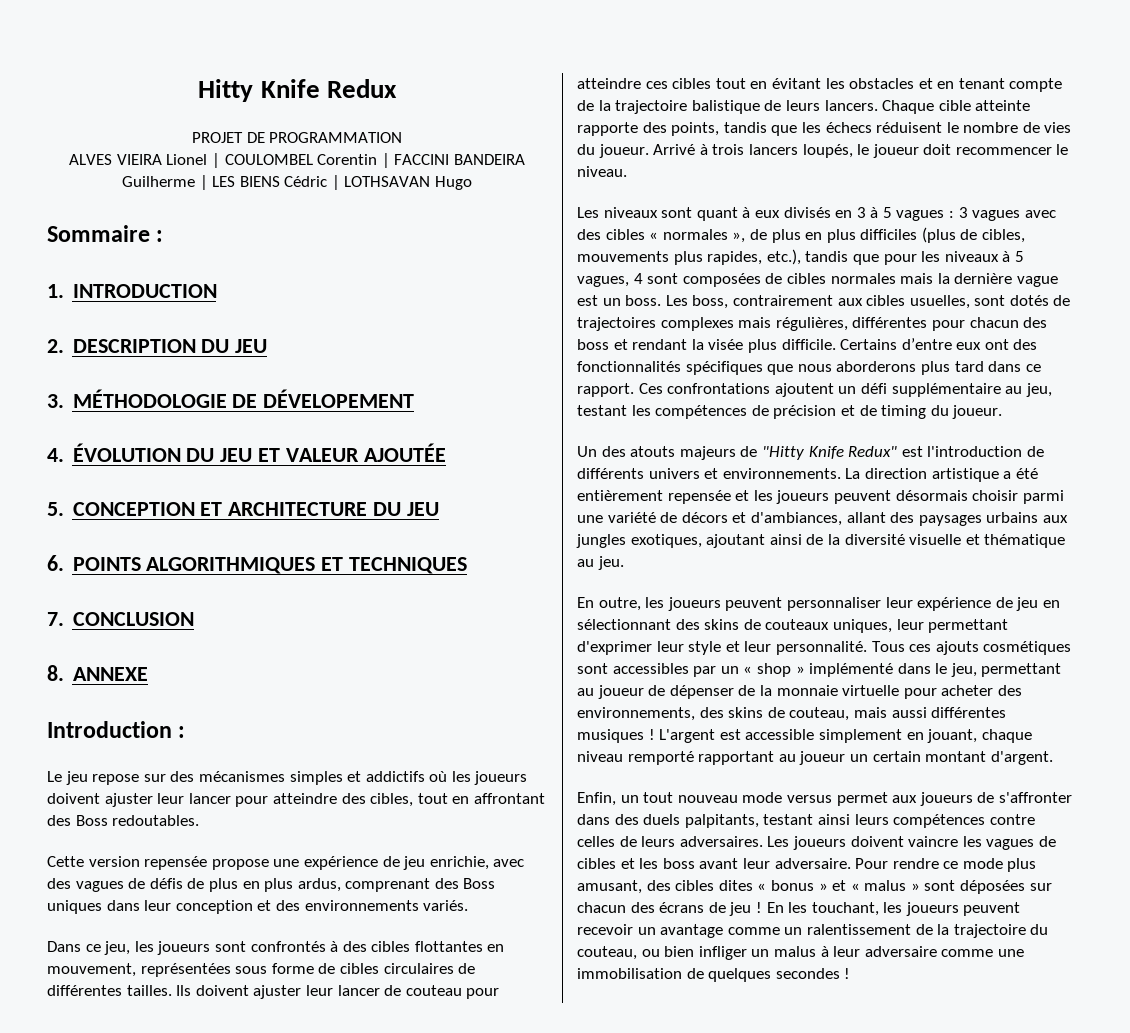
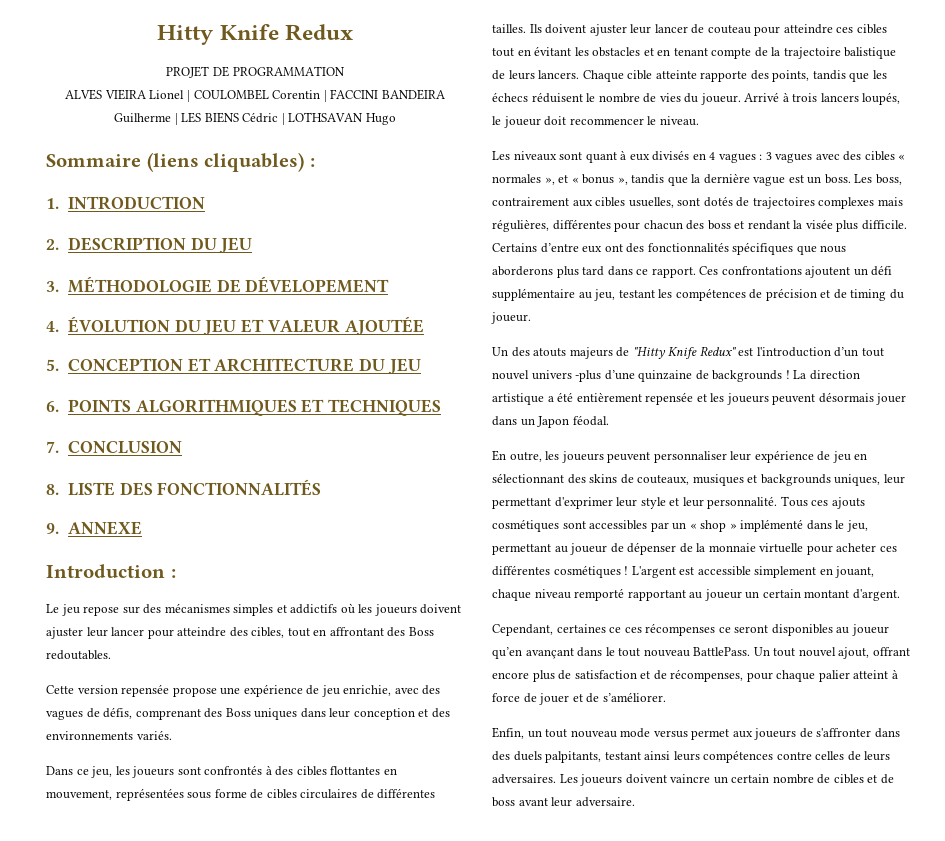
- Sommaire :
+ Sommaire (liens cliquables) :
- 8. ANNEXE
+ 8. LISTE DES FONCTIONNALITÉS
+ 9. ANNEXE
- Cette version repensée propose une expérience de jeu enrichie, avec des vagues de défis de plus en plus ardus, comprenant des Boss uniques dans leur conception et des environnements variés.
+ Cette version repensée propose une expérience de jeu enrichie, avec des vagues de défis, comprenant des Boss uniques dans leur conception et des environnements variés.
- Les niveaux sont quant à eux divisés en 3 à 5 vagues : 3 vagues avec des cibles « normales », de plus en plus difficiles (plus de cibles, mouvements plus rapides, etc.), tandis que pour les niveaux à 5 vagues, 4 sont composées de cibles normales mais la dernière vague est un boss.
+ Les niveaux sont quant à eux divisés en 4 vagues : 3 vagues avec des cibles « normales », et « bonus », tandis que la dernière vague est un boss.
- Un des atouts majeurs de "Hitty Knife Redux" est l'introduction de différents univers et environnements.
+ Un des atouts majeurs de "Hitty Knife Redux" est l'introduction d’un tout nouvel univers -plus d’une quinzaine de backgrounds !
- La direction artistique a été entièrement repensée et les joueurs peuvent désormais choisir parmi une variété de décors et d'ambiances, allant des paysages urbains aux jungles exotiques, ajoutant ainsi de la diversité visuelle et thématique au jeu.
+ La direction artistique a été entièrement repensée et les joueurs peuvent désormais jouer dans un Japon féodal.
- En outre, les joueurs peuvent personnaliser leur expérience de jeu en sélectionnant des skins de couteaux uniques, leur permettant d'exprimer leur style et leur personnalité.
+ En outre, les joueurs peuvent personnaliser leur expérience de jeu en sélectionnant des skins de couteaux, musiques et backgrounds uniques, leur permettant d'exprimer leur style et leur personnalité.
- Tous ces ajouts cosmétiques sont accessibles par un « shop » implémenté dans le jeu, permettant au joueur de dépenser de la monnaie virtuelle pour acheter des environnements, des skins de couteau, mais aussi différentes musiques !
+ Tous ces ajouts cosmétiques sont accessibles par un « shop » implémenté dans le jeu, permettant au joueur de dépenser de la monnaie virtuelle pour acheter ces différentes cosmétiques !
+ Cependant, certaines ce ces récompenses ce seront disponibles au joueur qu’en avançant dans le tout nouveau BattlePass. Un tout nouvel ajout, offrant encore plus de satisfaction et de récompenses, pour chaque palier atteint à force de jouer et de s’améliorer.
- Les joueurs doivent vaincre les vagues de cibles et les boss avant leur adversaire. Pour rendre ce mode plus amusant, des cibles dites « bonus » et « malus » sont déposées sur chacun des écrans de jeu ! En les touchant, les joueurs peuvent recevoir un avantage comme un ralentissement de la trajectoire du couteau, ou bien infliger un malus à leur adversaire comme une immobilisation de quelques secondes !
+ Les joueurs doivent vaincre un certain nombre de cibles et de boss avant leur adversaire.

